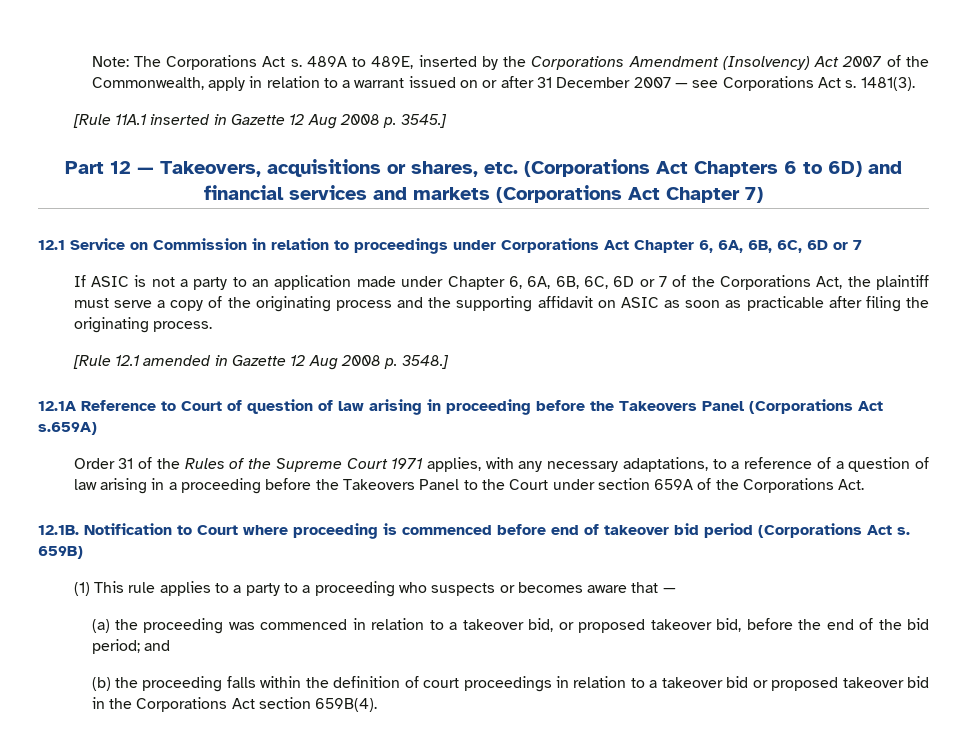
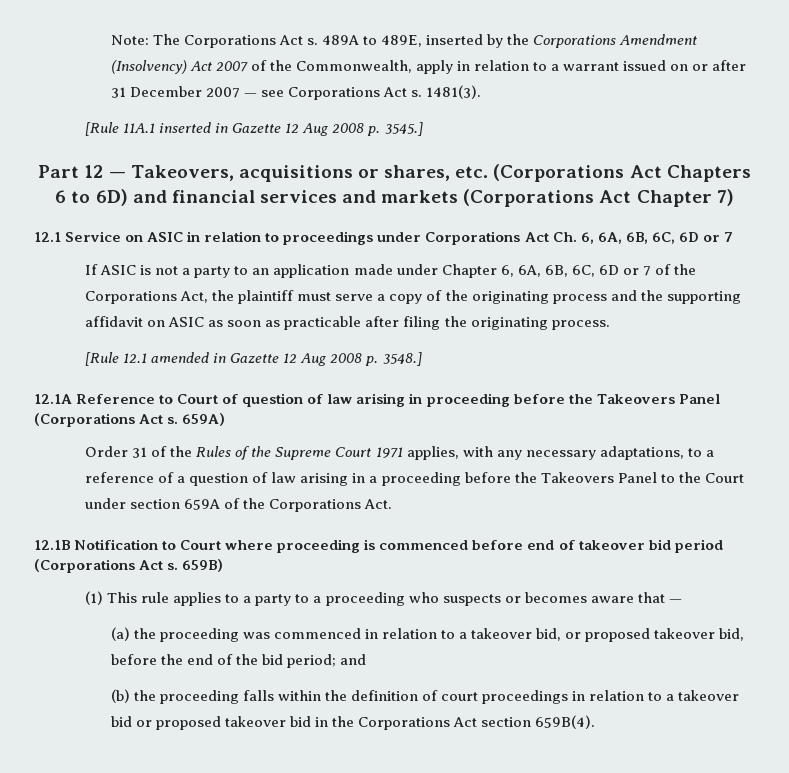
- 12.1 Service on Commission in relation to proceedings under Corporations Act Chapter 6, 6A, 6B, 6C, 6D or 7
+ 12.1 Service on ASIC in relation to proceedings under Corporations Act Ch. 6, 6A, 6B, 6C, 6D or 7
- 12.1A Reference to Court of question of law arising in proceeding before the Takeovers Panel (Corporations Act s.659A)
+ 12.1A Reference to Court of question of law arising in proceeding before the Takeovers Panel (Corporations Act s. 659A)
- 12.1B. Notification to Court where proceeding is commenced before end of takeover bid period (Corporations Act s.
+ 12.1B Notification to Court where proceeding is commenced before end of takeover bid period (Corporations Act s.

